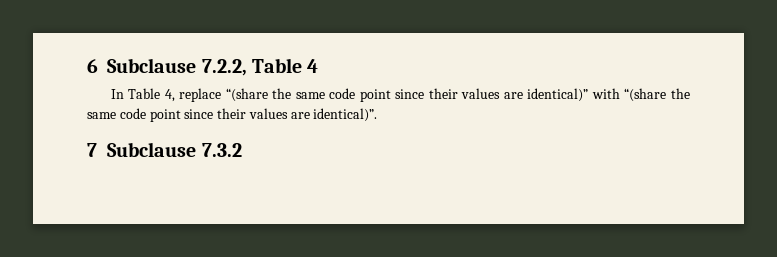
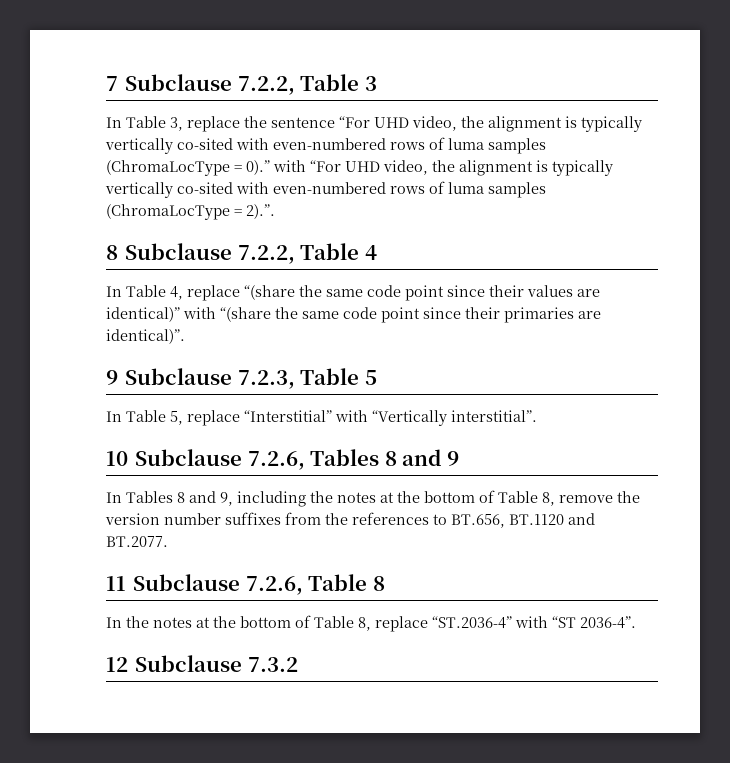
- 6 Subclause 7.2.2, Table 4
+ 7 Subclause 7.2.2, Table 3
+ In Table 3, replace the sentence “For UHD video, the alignment is typically vertically co-sited with even-numbered rows of luma samples (ChromaLocType = 0).” with “For UHD video, the alignment is typically vertically co-sited with even-numbered rows of luma samples (ChromaLocType = 2).”.
+ 8 Subclause 7.2.2, Table 4
- In Table 4, replace “(share the same code point since their values are identical)” with “(share the same code point since their values are identical)”.
+ In Table 4, replace “(share the same code point since their values are identical)” with “(share the same code point since their primaries are identical)”.
- 7 Subclause 7.3.2
+ 9 Subclause 7.2.3, Table 5
+ In Table 5, replace “Interstitial” with “Vertically interstitial”.
+ 10 Subclause 7.2.6, Tables 8 and 9
+ In Tables 8 and 9, including the notes at the bottom of Table 8, remove the version number suffixes from the references to BT.656, BT.1120 and BT.2077.
+ 11 Subclause 7.2.6, Table 8
+ In the notes at the bottom of Table 8, replace “ST.2036-4” with “ST 2036-4”.
+ 12 Subclause 7.3.2

